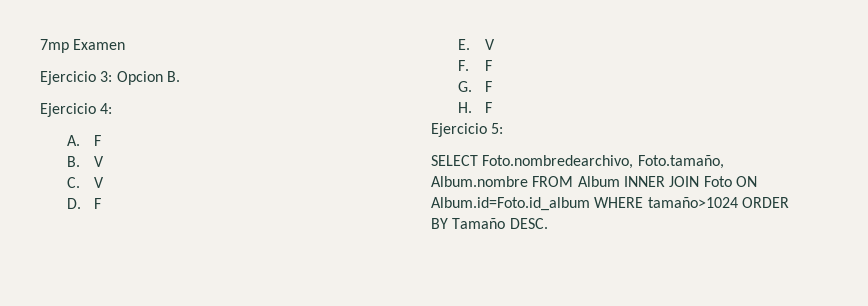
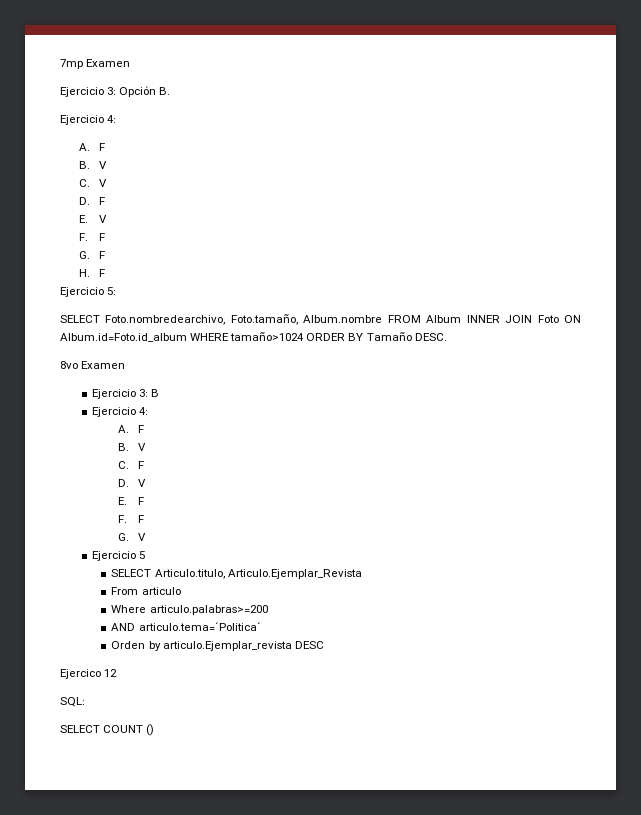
- Ejercicio 3: Opcion B.
+ Ejercicio 3: Opción B.
+ 8vo Examen
+ Ejercicio 3: B
+ Ejercicio 4:
+ A. F
+ B. V
+ C. F
+ D. V
+ E. F
+ F. F
+ G. V
+ Ejercicio 5
+ SELECT Articulo.titulo, Articulo.Ejemplar_Revista
+ From articulo
+ Where articulo.palabras>=200
+ AND articulo.tema=´Politica´
+ Orden by articulo.Ejemplar_revista DESC
+ Ejercico 12
+ SQL:
+ SELECT COUNT ()

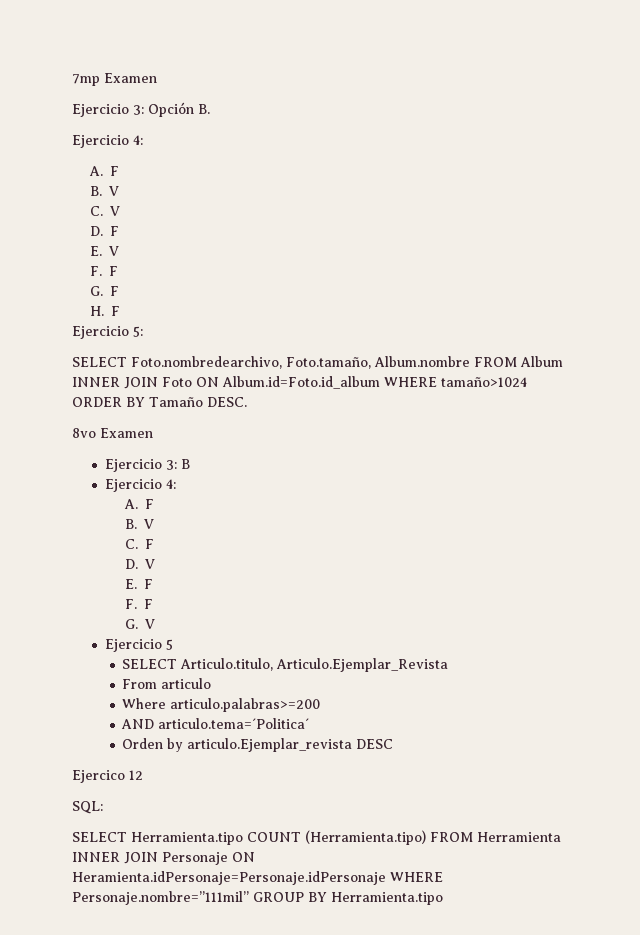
- SELECT COUNT ()
+ SELECT Herramienta.tipo COUNT (Herramienta.tipo) FROM Herramienta INNER JOIN Personaje ON Heramienta.idPersonaje=Personaje.idPersonaje WHERE Personaje.nombre=”111mil” GROUP BY Herramienta.tipo

